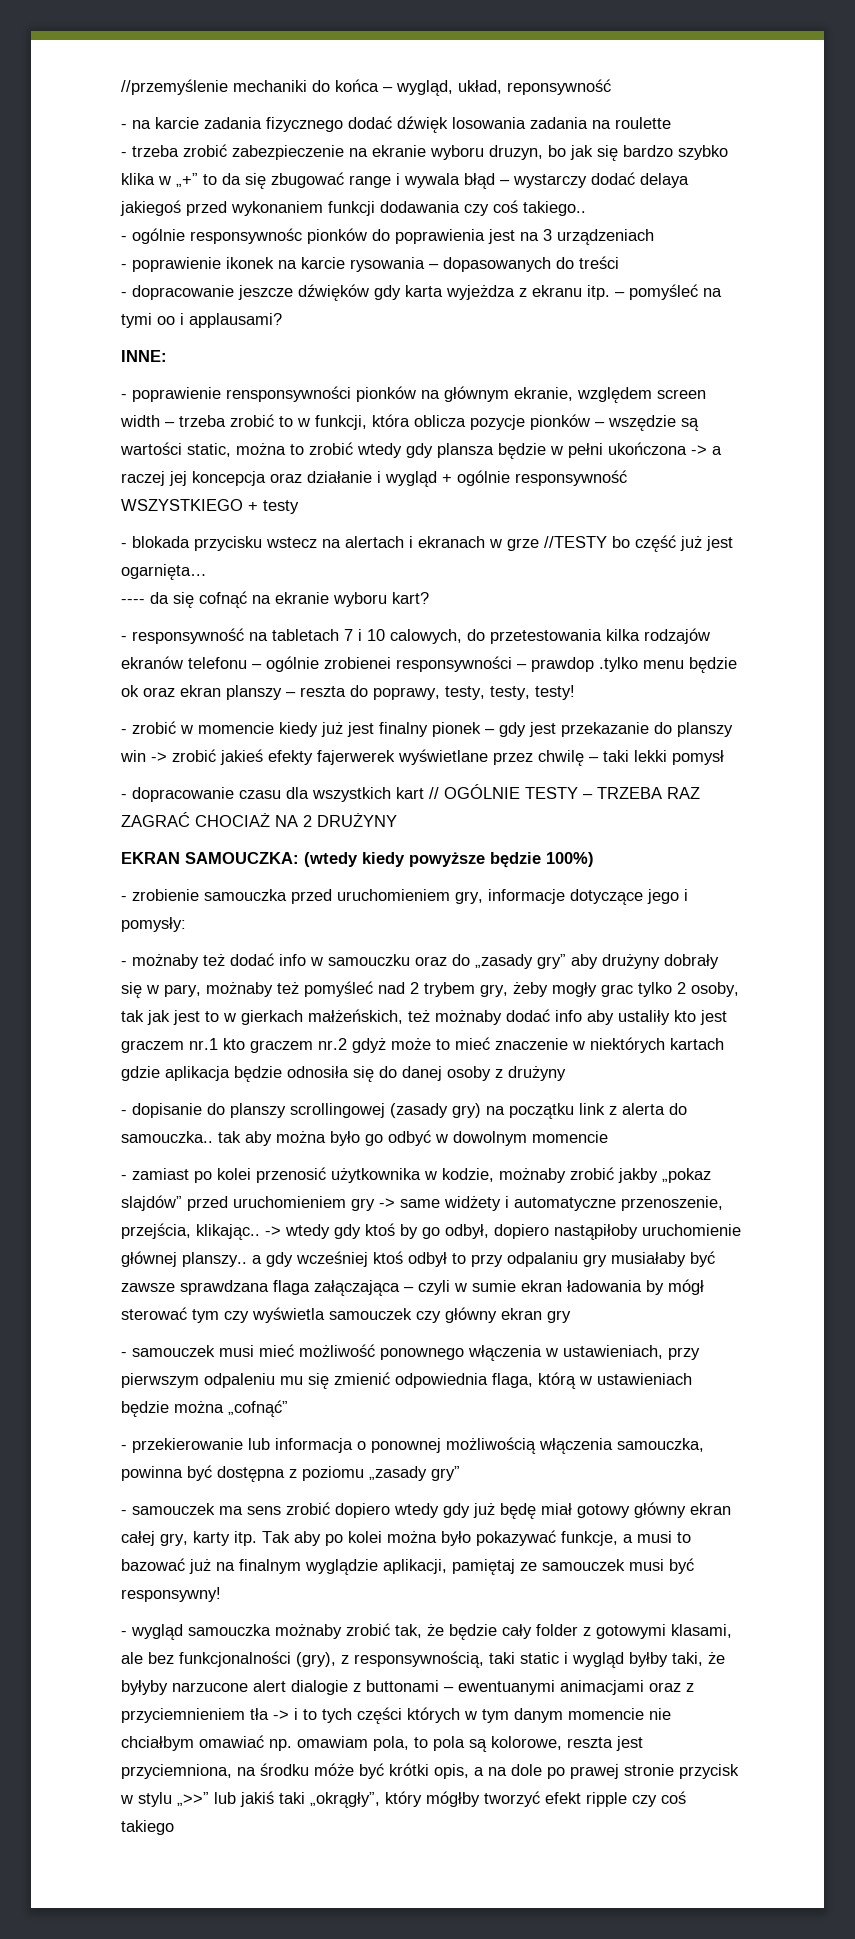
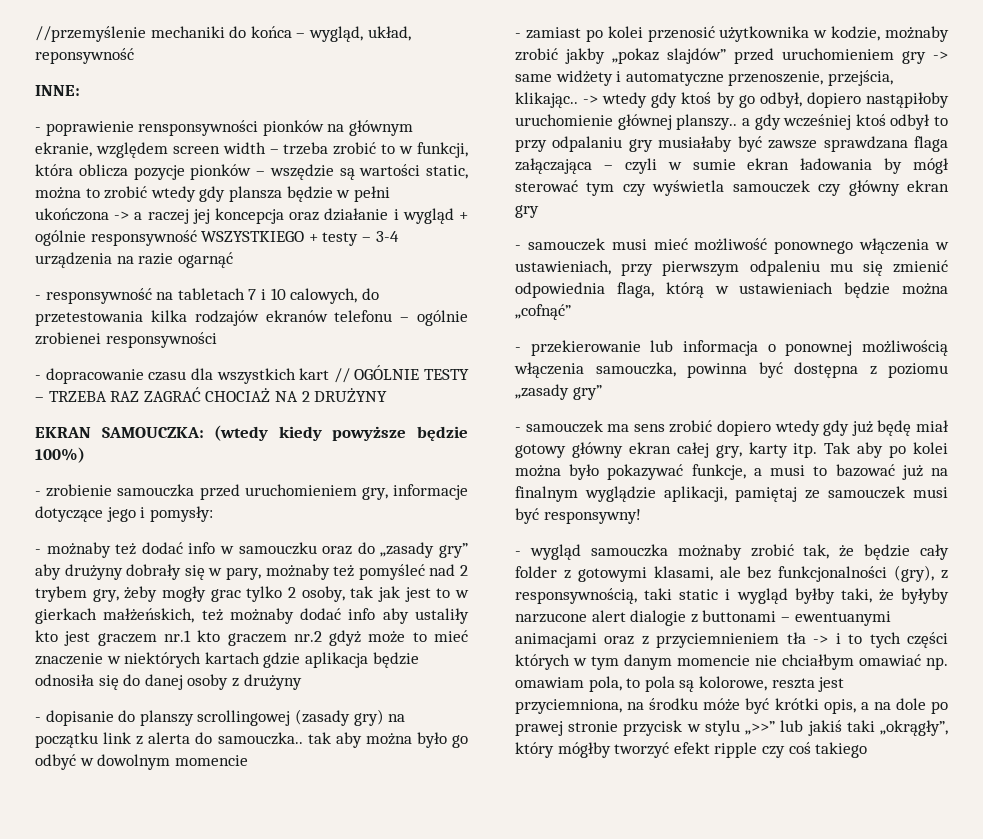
- - na karcie zadania fizycznego dodać dźwięk losowania zadania na roulette
- - trzeba zrobić zabezpieczenie na ekranie wyboru druzyn, bo jak się bardzo szybko klika w „+” to da się zbugować range i wywala błąd – wystarczy dodać delaya jakiegoś przed wykonaniem funkcji dodawania czy coś takiego..
- - ogólnie responsywnośc pionków do poprawienia jest na 3 urządzeniach
- - poprawienie ikonek na karcie rysowania – dopasowanych do treści
- - dopracowanie jeszcze dźwięków gdy karta wyjeżdza z ekranu itp. – pomyśleć na tymi oo i applausami?
- - poprawienie rensponsywności pionków na głównym ekranie, względem screen width – trzeba zrobić to w funkcji, która oblicza pozycje pionków – wszędzie są wartości static, można to zrobić wtedy gdy plansza będzie w pełni ukończona -> a raczej jej koncepcja oraz działanie i wygląd + ogólnie responsywność WSZYSTKIEGO + testy
- - blokada przycisku wstecz na alertach i ekranach w grze //TESTY bo część już jest ogarnięta…
- ---- da się cofnąć na ekranie wyboru kart?
+ - poprawienie rensponsywności pionków na głównym ekranie, względem screen width – trzeba zrobić to w funkcji, która oblicza pozycje pionków – wszędzie są wartości static, można to zrobić wtedy gdy plansza będzie w pełni ukończona -> a raczej jej koncepcja oraz działanie i wygląd + ogólnie responsywność WSZYSTKIEGO + testy – 3-4 urządzenia na razie ogarnąć
- - responsywność na tabletach 7 i 10 calowych, do przetestowania kilka rodzajów ekranów telefonu – ogólnie zrobienei responsywności – prawdop .tylko menu będzie ok oraz ekran planszy – reszta do poprawy, testy, testy, testy!
- - zrobić w momencie kiedy już jest finalny pionek – gdy jest przekazanie do planszy win -> zrobić jakieś efekty fajerwerek wyświetlane przez chwilę – taki lekki pomysł
+ - responsywność na tabletach 7 i 10 calowych, do przetestowania kilka rodzajów ekranów telefonu – ogólnie zrobienei responsywności

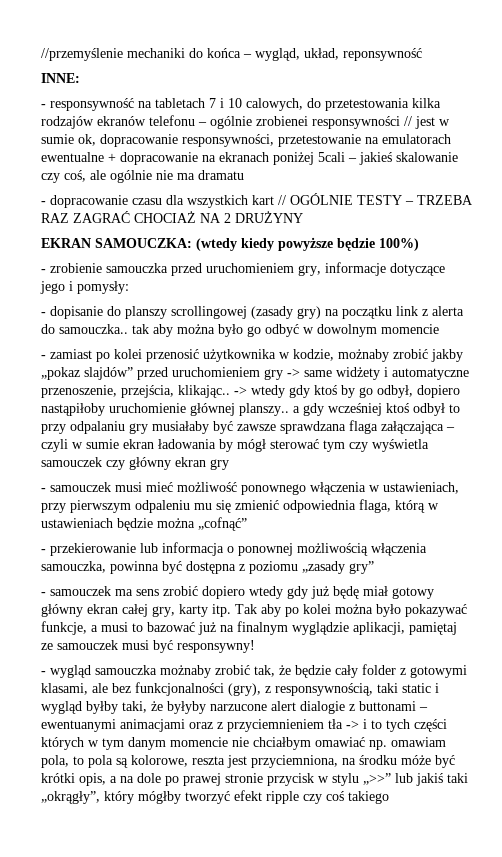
- - poprawienie rensponsywności pionków na głównym ekranie, względem screen width – trzeba zrobić to w funkcji, która oblicza pozycje pionków – wszędzie są wartości static, można to zrobić wtedy gdy plansza będzie w pełni ukończona -> a raczej jej koncepcja oraz działanie i wygląd + ogólnie responsywność WSZYSTKIEGO + testy – 3-4 urządzenia na razie ogarnąć
- - responsywność na tabletach 7 i 10 calowych, do przetestowania kilka rodzajów ekranów telefonu – ogólnie zrobienei responsywności
+ - responsywność na tabletach 7 i 10 calowych, do przetestowania kilka rodzajów ekranów telefonu – ogólnie zrobienei responsywności // jest w sumie ok, dopracowanie responsywności, przetestowanie na emulatorach ewentualne + dopracowanie na ekranach poniżej 5cali – jakieś skalowanie czy coś, ale ogólnie nie ma dramatu
- - możnaby też dodać info w samouczku oraz do „zasady gry” aby drużyny dobrały się w pary, możnaby też pomyśleć nad 2 trybem gry, żeby mogły grac tylko 2 osoby, tak jak jest to w gierkach małżeńskich, też możnaby dodać info aby ustaliły kto jest graczem nr.1 kto graczem nr.2 gdyż może to mieć znaczenie w niektórych kartach gdzie aplikacja będzie odnosiła się do danej osoby z drużyny

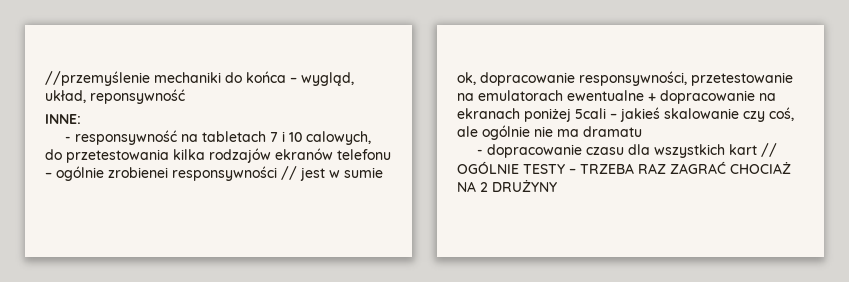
- EKRAN SAMOUCZKA: (wtedy kiedy powyższe będzie 100%)
- - zrobienie samouczka przed uruchomieniem gry, informacje dotyczące jego i pomysły:
- - dopisanie do planszy scrollingowej (zasady gry) na początku link z alerta do samouczka.. tak aby można było go odbyć w dowolnym momencie
- - zamiast po kolei przenosić użytkownika w kodzie, możnaby zrobić jakby „pokaz slajdów” przed uruchomieniem gry -> same widżety i automatyczne przenoszenie, przejścia, klikając.. -> wtedy gdy ktoś by go odbył, dopiero nastąpiłoby uruchomienie głównej planszy.. a gdy wcześniej ktoś odbył to przy odpalaniu gry musiałaby być zawsze sprawdzana flaga załączająca – czyli w sumie ekran ładowania by mógł sterować tym czy wyświetla samouczek czy główny ekran gry
- - samouczek musi mieć możliwość ponownego włączenia w ustawieniach, przy pierwszym odpaleniu mu się zmienić odpowiednia flaga, którą w ustawieniach będzie można „cofnąć”
- - przekierowanie lub informacja o ponownej możliwością włączenia samouczka, powinna być dostępna z poziomu „zasady gry”
- - samouczek ma sens zrobić dopiero wtedy gdy już będę miał gotowy główny ekran całej gry, karty itp. Tak aby po kolei można było pokazywać funkcje, a musi to bazować już na finalnym wyglądzie aplikacji, pamiętaj ze samouczek musi być responsywny!
- - wygląd samouczka możnaby zrobić tak, że będzie cały folder z gotowymi klasami, ale bez funkcjonalności (gry), z responsywnością, taki static i wygląd byłby taki, że byłyby narzucone alert dialogie z buttonami – ewentuanymi animacjami oraz z przyciemnieniem tła -> i to tych części których w tym danym momencie nie chciałbym omawiać np. omawiam pola, to pola są kolorowe, reszta jest przyciemniona, na środku móże być krótki opis, a na dole po prawej stronie przycisk w stylu „>>” lub jakiś taki „okrągły”, który mógłby tworzyć efekt ripple czy coś takiego

